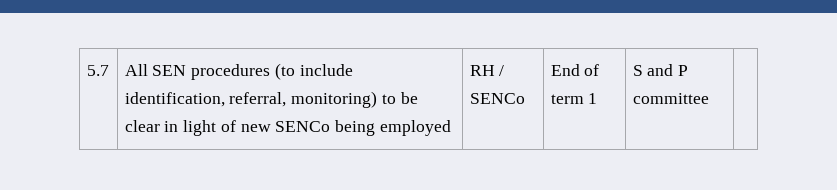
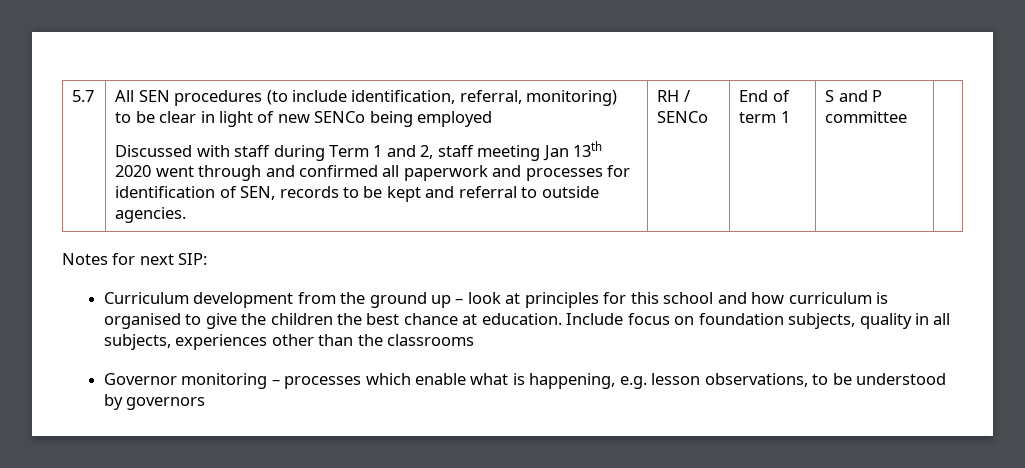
+ Discussed with staff during Term 1 and 2, staff meeting Jan 13th 2020 went through and confirmed all paperwork and processes for identification of SEN, records to be kept and referral to outside agencies.
+ Notes for next SIP:
+ Curriculum development from the ground up – look at principles for this school and how curriculum is organised to give the children the best chance at education. Include focus on foundation subjects, quality in all subjects, experiences other than the classrooms
+ Governor monitoring – processes which enable what is happening, e.g. lesson observations, to be understood by governors

